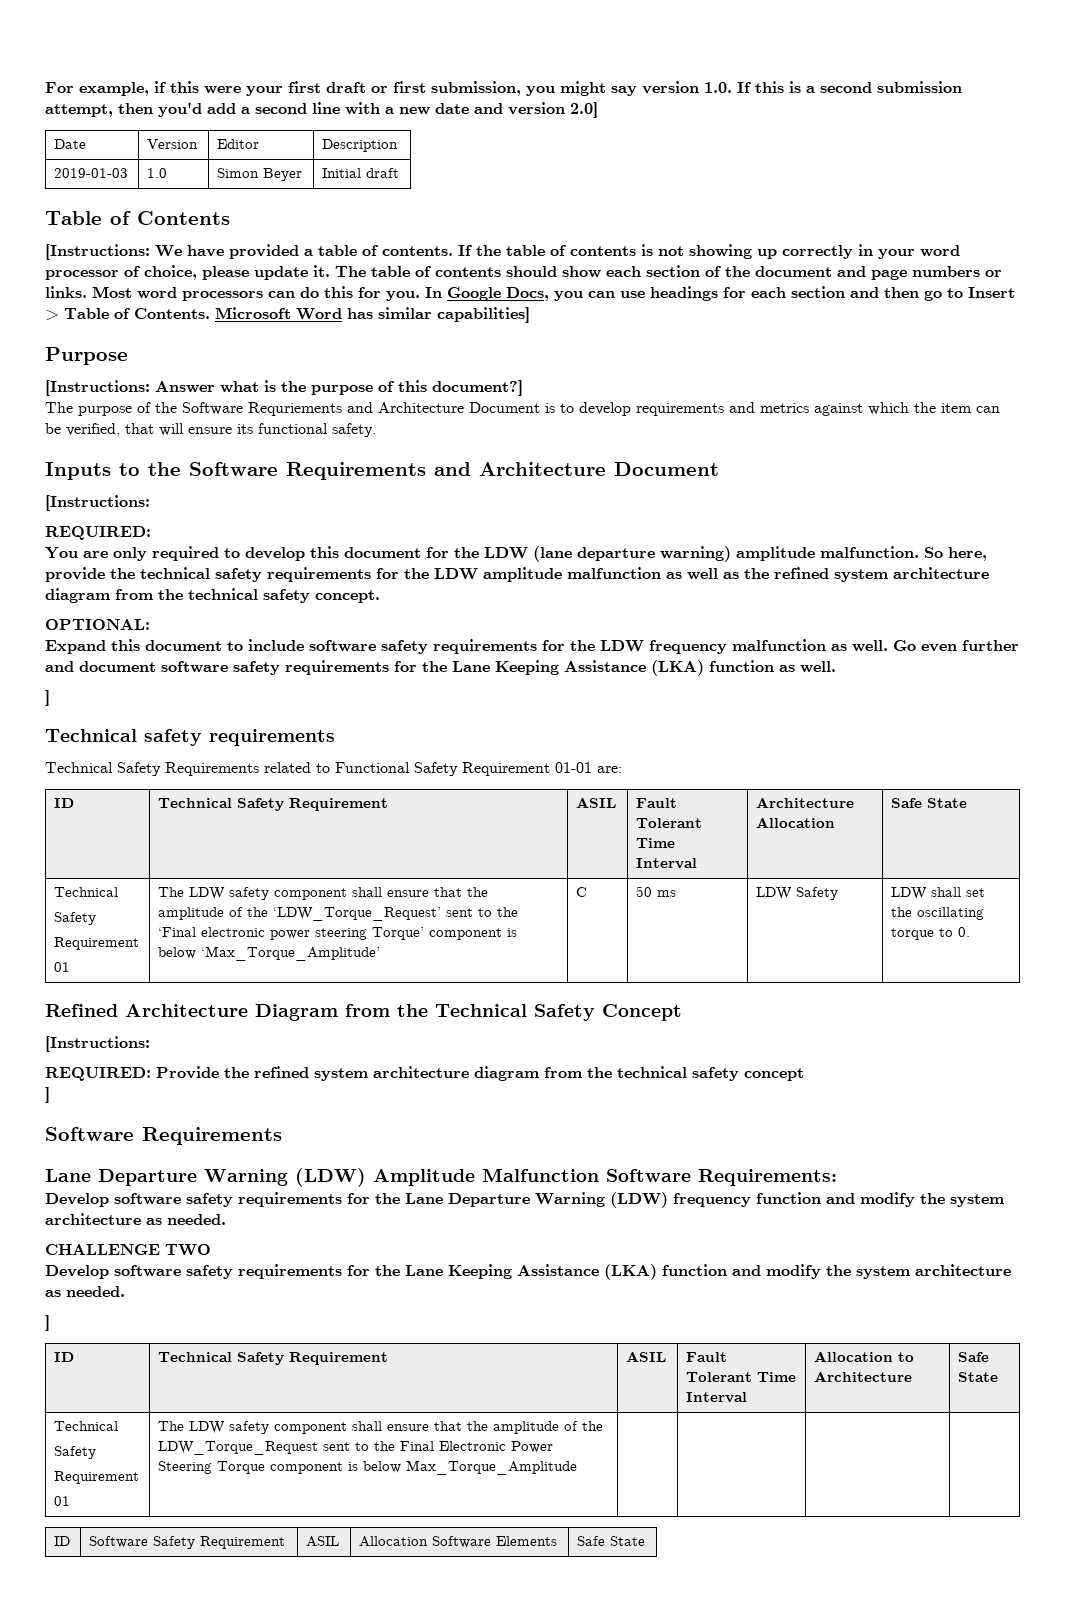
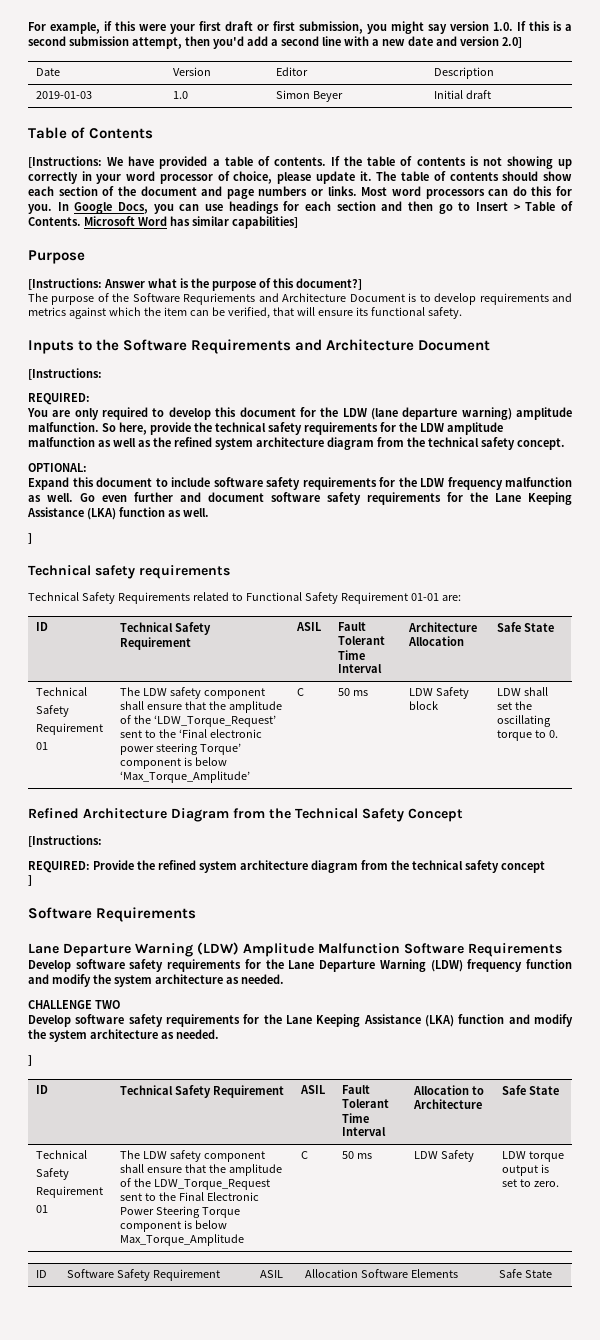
- LDW Safety
+ LDW Safety block
- Lane Departure Warning (LDW) Amplitude Malfunction Software Requirements:
+ Lane Departure Warning (LDW) Amplitude Malfunction Software Requirements
  ID | Technical Safety Requirement | ASIL | Fault Tolerant Time Interval | Allocation to Architecture | Safe State
  Technical
  Safety
  Requirement
- 01 | The LDW safety component shall ensure that the amplitude of the LDW_Torque_Request sent to the Final Electronic Power Steering Torque component is below Max_Torque_Amplitude | | | |
+ 01 | The LDW safety component shall ensure that the amplitude of the LDW_Torque_Request sent to the Final Electronic Power Steering Torque component is below Max_Torque_Amplitude | C | 50 ms | LDW Safety | LDW torque output is set to zero.

